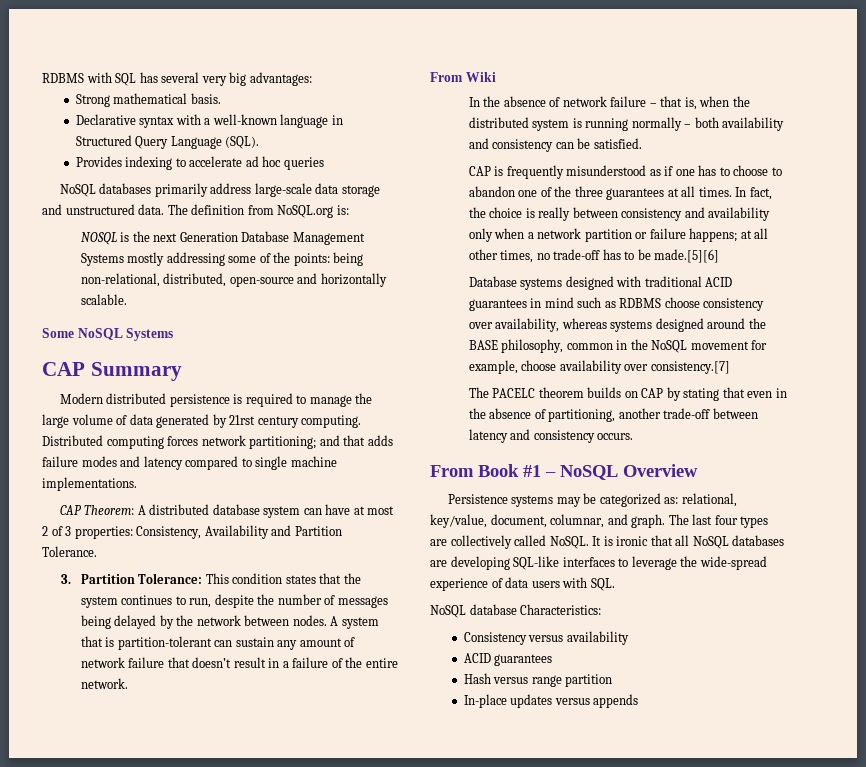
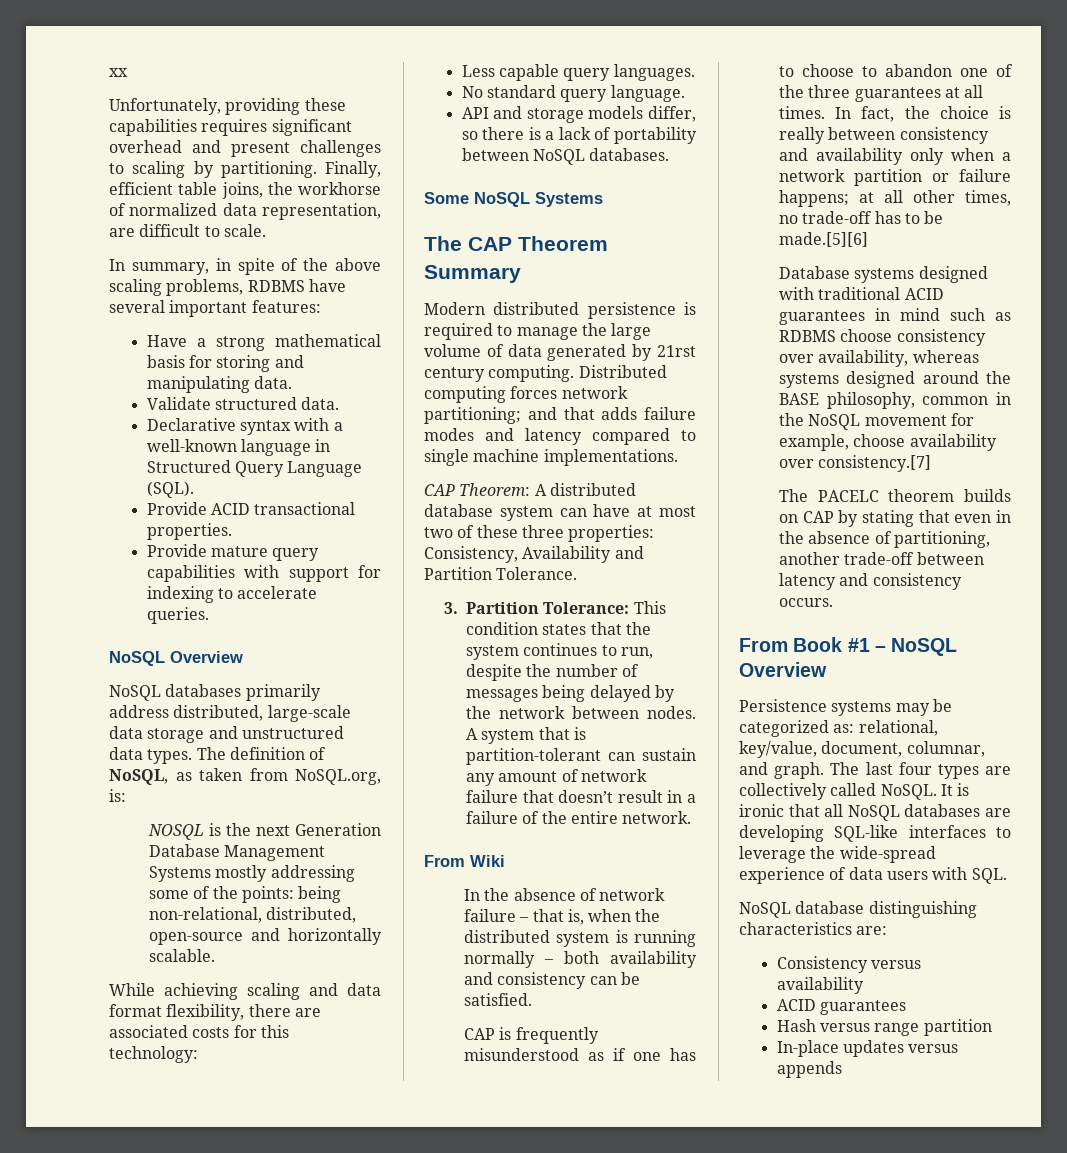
- RDBMS with SQL has several very big advantages:
- Strong mathematical basis.
+ xx
+ Unfortunately, providing these capabilities requires significant overhead and present challenges to scaling by partitioning. Finally, efficient table joins, the workhorse of normalized data representation, are difficult to scale.
+ In summary, in spite of the above scaling problems, RDBMS have several important features:
+ Have a strong mathematical basis for storing and manipulating data.
+ Validate structured data.
- Provides indexing to accelerate ad hoc queries
+ Provide ACID transactional properties.
+ Provide mature query capabilities with support for indexing to accelerate queries.
+ NoSQL Overview
- NoSQL databases primarily address large-scale data storage and unstructured data. The definition from NoSQL.org is:
+ NoSQL databases primarily address distributed, large-scale data storage and unstructured data types. The definition of NoSQL, as taken from NoSQL.org, is:
+ While achieving scaling and data format flexibility, there are associated costs for this technology:
+ Less capable query languages.
+ No standard query language.
+ API and storage models differ, so there is a lack of portability between NoSQL databases.
- CAP Summary
+ The CAP Theorem Summary
- CAP Theorem: A distributed database system can have at most 2 of 3 properties: Consistency, Availability and Partition Tolerance.
+ CAP Theorem: A distributed database system can have at most two of these three properties: Consistency, Availability and Partition Tolerance.
- NoSQL database Characteristics:
+ NoSQL database distinguishing characteristics are:

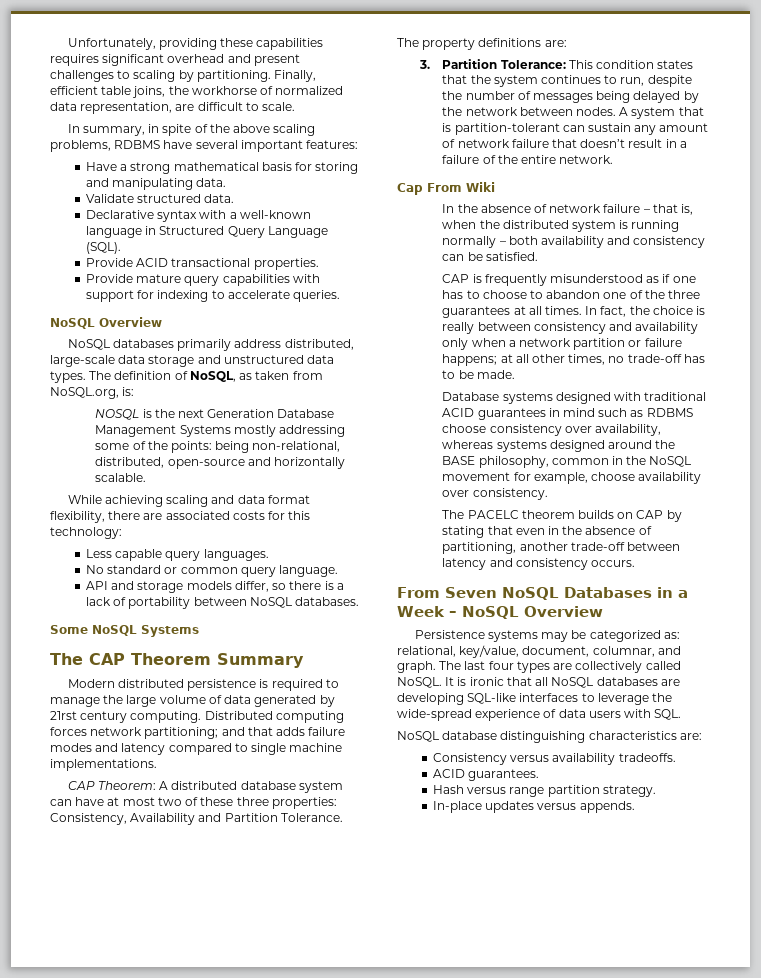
- xx
- No standard query language.
+ No standard or common query language.
+ The property definitions are:
- From Wiki
+ Cap From Wiki
- In fact, the choice is really between consistency and availability only when a network partition or failure happens; at all other times, no trade-off has to be made.[5][6]
+ In fact, the choice is really between consistency and availability only when a network partition or failure happens; at all other times, no trade-off has to be made.
- Database systems designed with traditional ACID guarantees in mind such as RDBMS choose consistency over availability, whereas systems designed around the BASE philosophy, common in the NoSQL movement for example, choose availability over consistency.[7]
+ Database systems designed with traditional ACID guarantees in mind such as RDBMS choose consistency over availability, whereas systems designed around the BASE philosophy, common in the NoSQL movement for example, choose availability over consistency.
- From Book #1 – NoSQL Overview
+ From Seven NoSQL Databases in a Week – NoSQL Overview
- Consistency versus availability
- ACID guarantees
+ Consistency versus availability tradeoffs.
+ ACID guarantees.
- Hash versus range partition
+ Hash versus range partition strategy.
- In-place updates versus appends
+ In-place updates versus appends.

